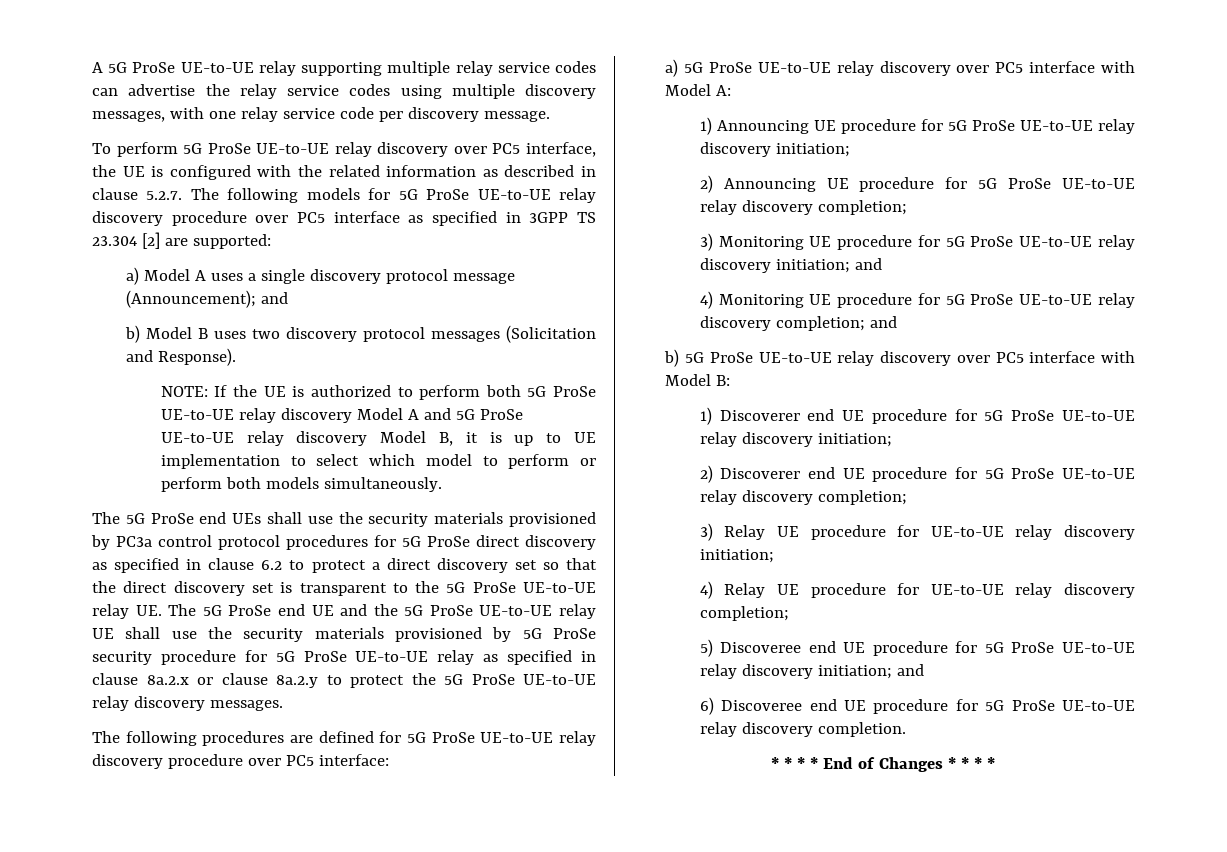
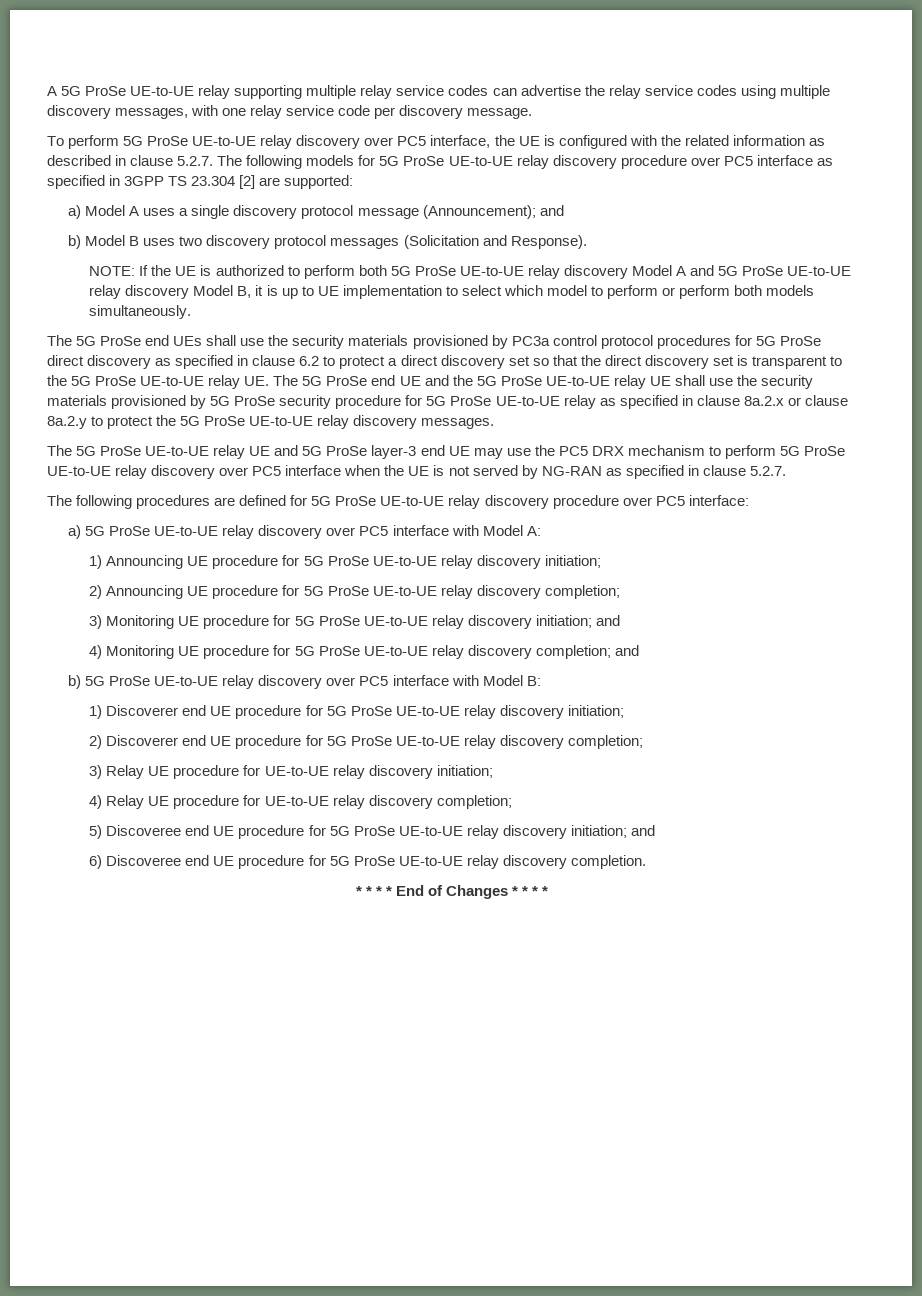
+ The 5G ProSe UE-to-UE relay UE and 5G ProSe layer-3 end UE may use the PC5 DRX mechanism to perform 5G ProSe UE-to-UE relay discovery over PC5 interface when the UE is not served by NG-RAN as specified in clause 5.2.7.

